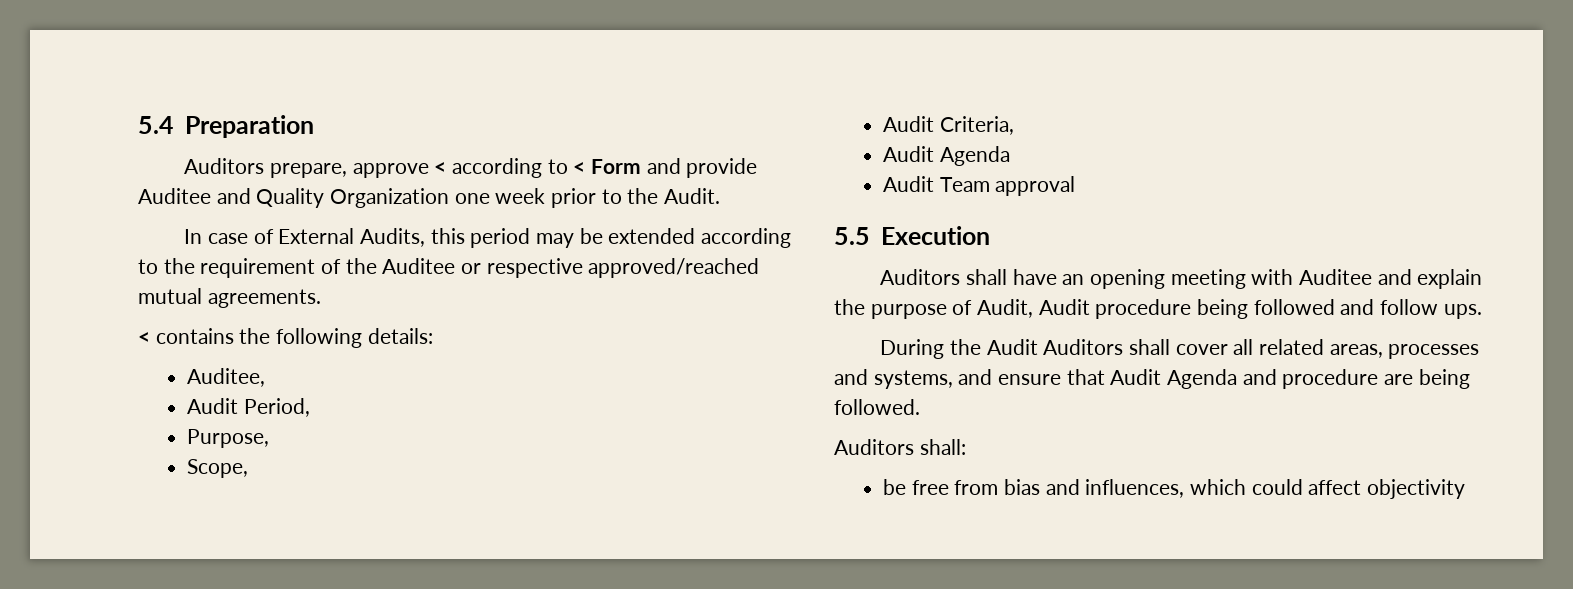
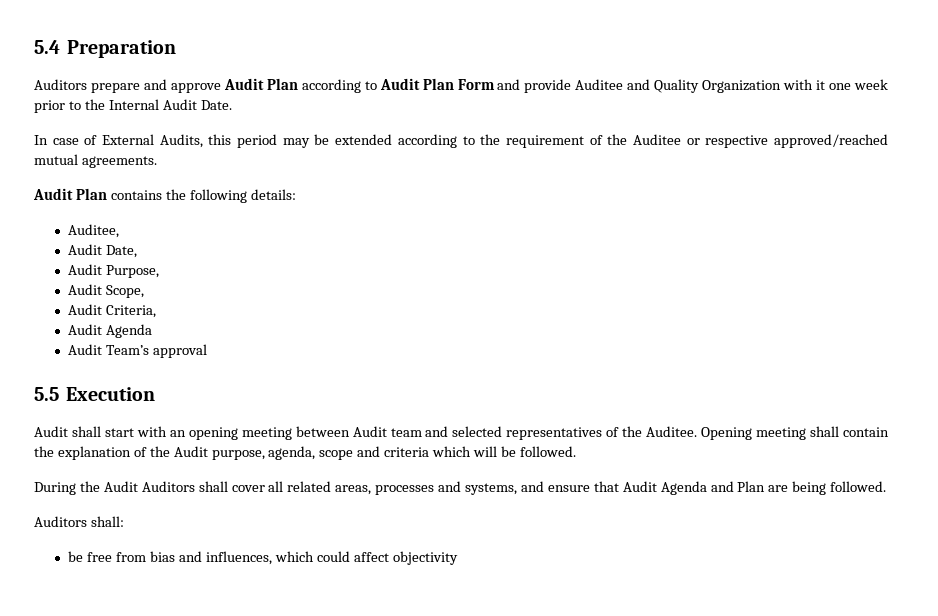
- Auditors prepare, approve < according to < Form and provide Auditee and Quality Organization one week prior to the Audit.
+ Auditors prepare and approve Audit Plan according to Audit Plan Form and provide Auditee and Quality Organization with it one week prior to the Internal Audit Date.
- < contains the following details:
+ Audit Plan contains the following details:
- Audit Period,
- Purpose,
+ Audit Date,
+ Audit Purpose,
- Scope,
+ Audit Scope,
- Audit Team approval
+ Audit Team’s approval
- Auditors shall have an opening meeting with Auditee and explain the purpose of Audit, Audit procedure being followed and follow ups.
+ Audit shall start with an opening meeting between Audit team and selected representatives of the Auditee. Opening meeting shall contain the explanation of the Audit purpose, agenda, scope and criteria which will be followed.
- During the Audit Auditors shall cover all related areas, processes and systems, and ensure that Audit Agenda and procedure are being followed.
+ During the Audit Auditors shall cover all related areas, processes and systems, and ensure that Audit Agenda and Plan are being followed.

